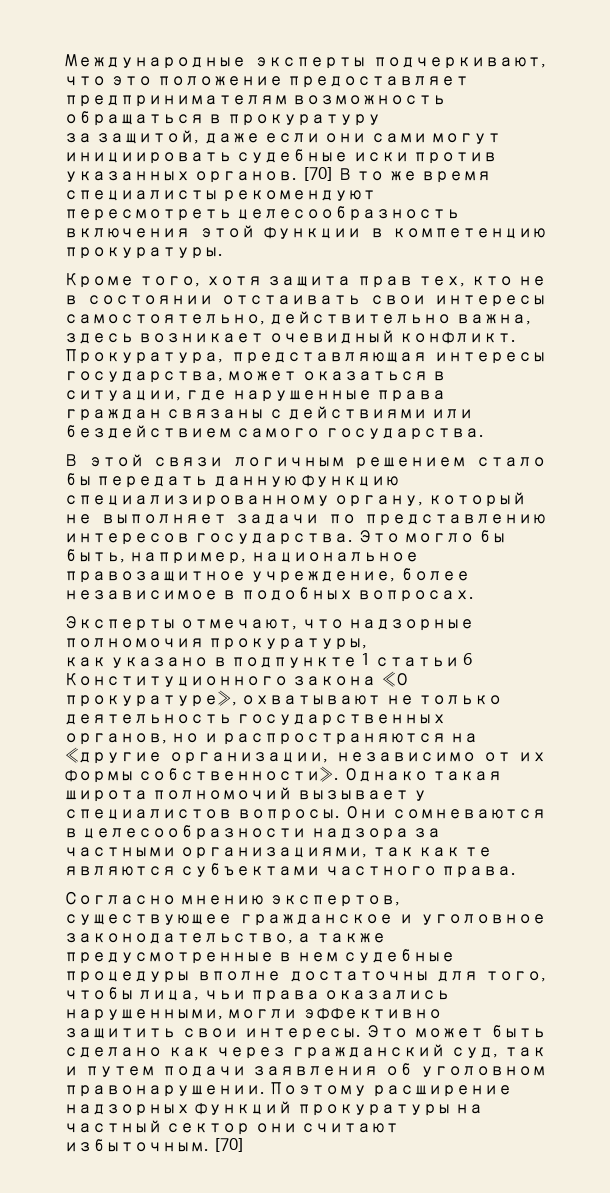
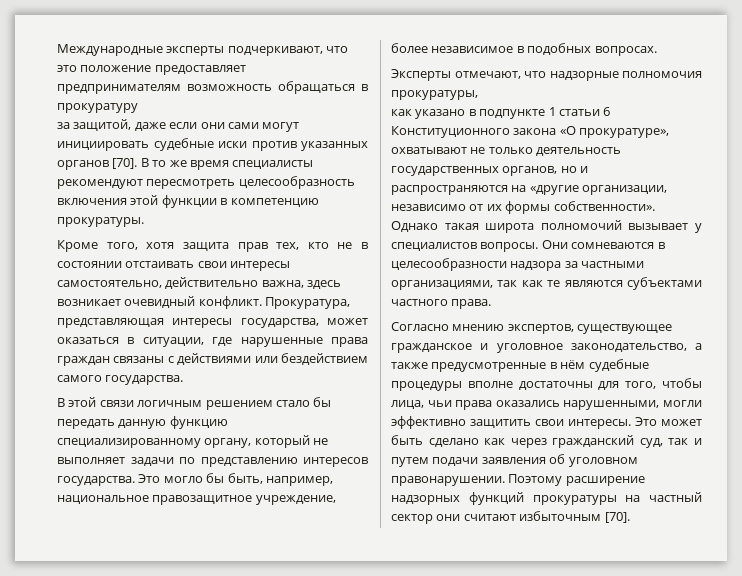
- за защитой, даже если они сами могут инициировать судебные иски против указанных органов. [70] В то же время специалисты рекомендуют пересмотреть целесообразность включения этой функции в компетенцию прокуратуры.
+ за защитой, даже если они сами могут инициировать судебные иски против указанных органов [70]. В то же время специалисты рекомендуют пересмотреть целесообразность включения этой функции в компетенцию прокуратуры.
- Согласно мнению экспертов, существующее гражданское и уголовное законодательство, а также предусмотренные в нем судебные процедуры вполне достаточны для того, чтобы лица, чьи права оказались нарушенными, могли эффективно защитить свои интересы.
+ Согласно мнению экспертов, существующее гражданское и уголовное законодательство, а также предусмотренные в нём судебные процедуры вполне достаточны для того, чтобы лица, чьи права оказались нарушенными, могли эффективно защитить свои интересы.
- Поэтому расширение надзорных функций прокуратуры на частный сектор они считают избыточным. [70]
+ Поэтому расширение надзорных функций прокуратуры на частный сектор они считают избыточным [70].

